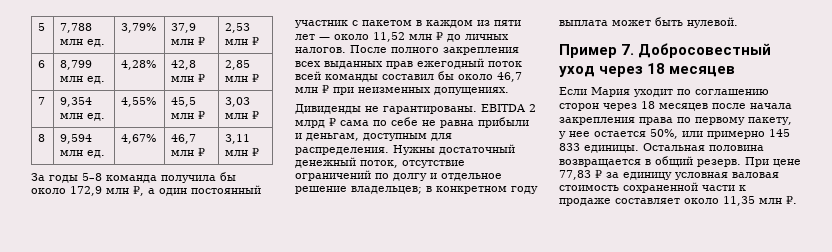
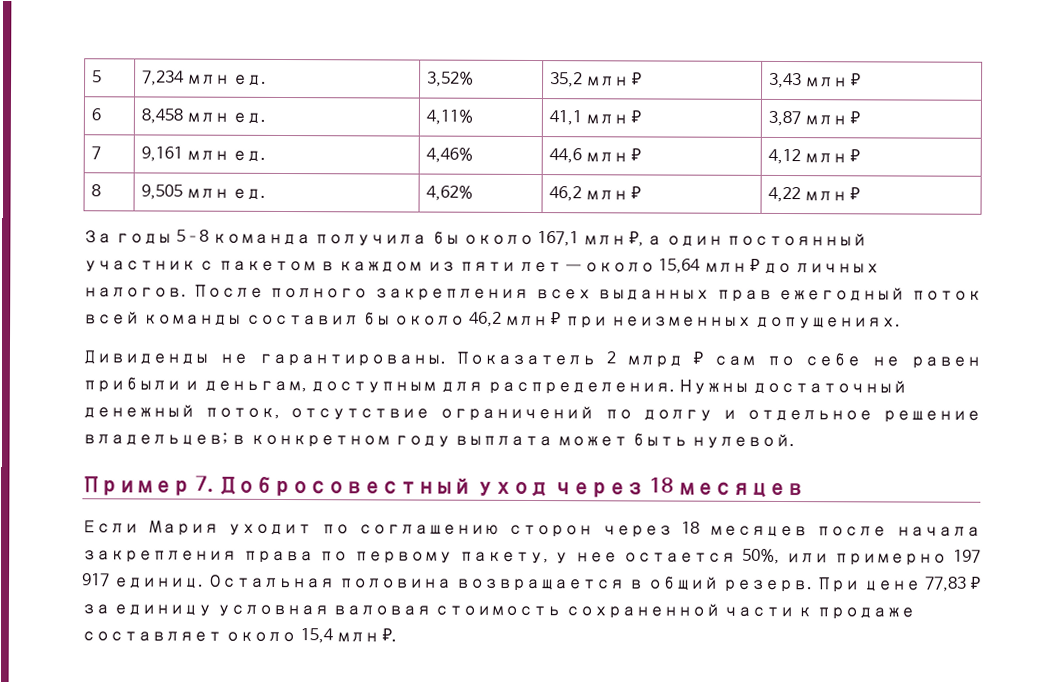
- 5 | 7,788 млн ед. | 3,79% | 37,9 млн ₽ | 2,53 млн ₽
+ 5 | 7,234 млн ед. | 3,52% | 35,2 млн ₽ | 3,43 млн ₽
- 6 | 8,799 млн ед. | 4,28% | 42,8 млн ₽ | 2,85 млн ₽
+ 6 | 8,458 млн ед. | 4,11% | 41,1 млн ₽ | 3,87 млн ₽
- 7 | 9,354 млн ед. | 4,55% | 45,5 млн ₽ | 3,03 млн ₽
+ 7 | 9,161 млн ед. | 4,46% | 44,6 млн ₽ | 4,12 млн ₽
- 8 | 9,594 млн ед. | 4,67% | 46,7 млн ₽ | 3,11 млн ₽
+ 8 | 9,505 млн ед. | 4,62% | 46,2 млн ₽ | 4,22 млн ₽
- За годы 5–8 команда получила бы около 172,9 млн ₽, а один постоянный участник с пакетом в каждом из пяти лет — около 11,52 млн ₽ до личных налогов.
+ За годы 5–8 команда получила бы около 167,1 млн ₽, а один постоянный участник с пакетом в каждом из пяти лет — около 15,64 млн ₽ до личных налогов.
- После полного закрепления всех выданных прав ежегодный поток всей команды составил бы около 46,7 млн ₽ при неизменных допущениях.
+ После полного закрепления всех выданных прав ежегодный поток всей команды составил бы около 46,2 млн ₽ при неизменных допущениях.
- EBITDA 2 млрд ₽ сама по себе не равна прибыли и деньгам, доступным для распределения.
+ Показатель 2 млрд ₽ сам по себе не равен прибыли и деньгам, доступным для распределения.
- Если Мария уходит по соглашению сторон через 18 месяцев после начала закрепления права по первому пакету, у нее остается 50%, или примерно 145 833 единицы.
+ Если Мария уходит по соглашению сторон через 18 месяцев после начала закрепления права по первому пакету, у нее остается 50%, или примерно 197 917 единиц.
- При цене 77,83 ₽ за единицу условная валовая стоимость сохраненной части к продаже составляет около 11,35 млн ₽.
+ При цене 77,83 ₽ за единицу условная валовая стоимость сохраненной части к продаже составляет около 15,4 млн ₽.

